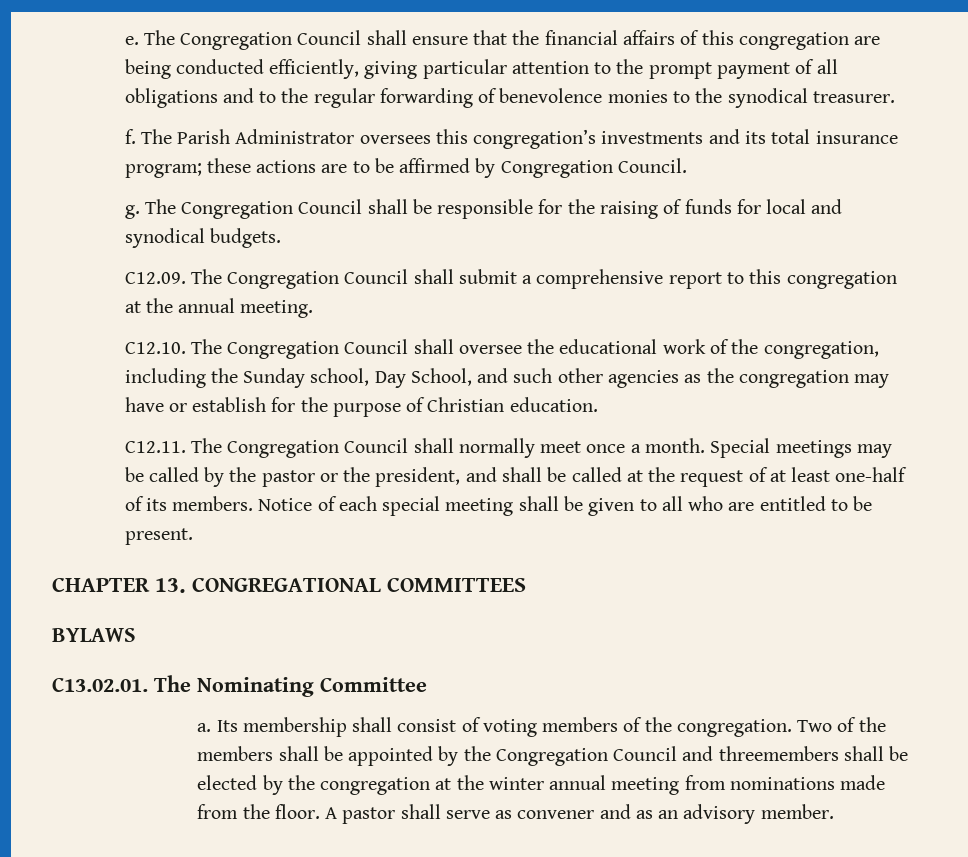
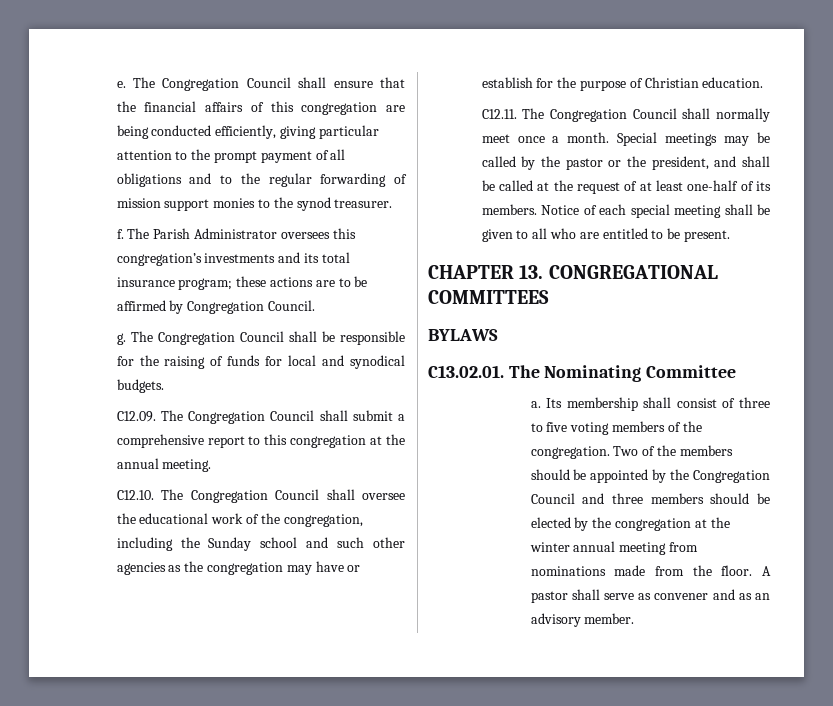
- The Congregation Council shall ensure that the financial affairs of this congregation are being conducted efficiently, giving particular attention to the prompt payment of all obligations and to the regular forwarding of benevolence monies to the synodical treasurer.
+ The Congregation Council shall ensure that the financial affairs of this congregation are being conducted efficiently, giving particular attention to the prompt payment of all obligations and to the regular forwarding of mission support monies to the synod treasurer.
- C12.10. The Congregation Council shall oversee the educational work of the congregation, including the Sunday school, Day School, and such other agencies as the congregation may have or establish for the purpose of Christian education.
+ C12.10. The Congregation Council shall oversee the educational work of the congregation, including the Sunday school and such other agencies as the congregation may have or establish for the purpose of Christian education.
- Its membership shall consist of voting members of the congregation.
+ Its membership shall consist of three to five voting members of the congregation.
- Two of the members shall be appointed by the Congregation Council and threemembers shall be elected by the congregation at the winter annual meeting from nominations made from the floor.
+ Two of the members should be appointed by the Congregation Council and three members should be elected by the congregation at the winter annual meeting from nominations made from the floor.

